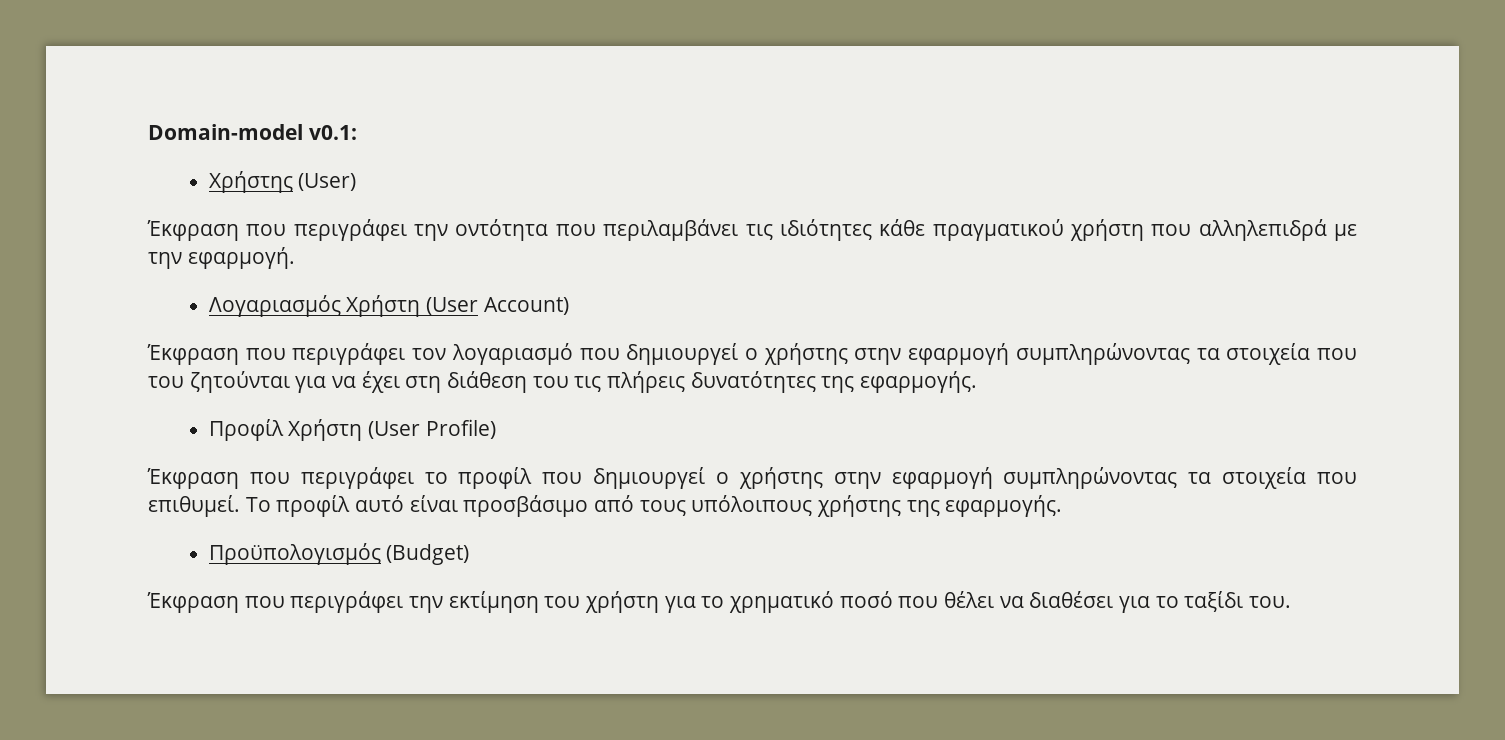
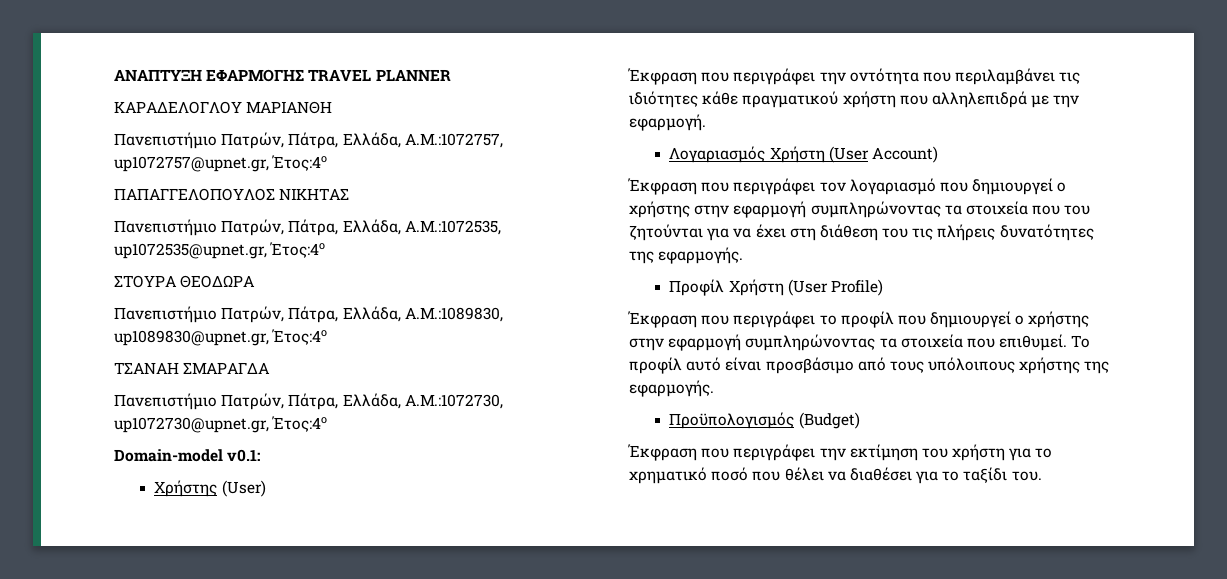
+ ΑΝΑΠΤΥΞΗ ΕΦΑΡΜΟΓΗΣ TRAVEL PLANNER
+ ΚΑΡΑΔΕΛΟΓΛΟΥ ΜΑΡΙΑΝΘΗ
+ Πανεπιστήμιο Πατρών, Πάτρα, Ελλάδα, Α.Μ.:1072757, up1072757@upnet.gr, Έτος:4ο
+ ΠΑΠΑΓΓΕΛΟΠΟΥΛΟΣ ΝΙΚΗΤΑΣ
+ Πανεπιστήμιο Πατρών, Πάτρα, Ελλάδα, Α.Μ.:1072535, up1072535@upnet.gr, Έτος:4ο
+ ΣΤΟΥΡΑ ΘΕΟΔΩΡΑ
+ Πανεπιστήμιο Πατρών, Πάτρα, Ελλάδα, Α.Μ.:1089830, up1089830@upnet.gr, Έτος:4ο
+ ΤΣΑΝΑΗ ΣΜΑΡΑΓΔΑ
+ Πανεπιστήμιο Πατρών, Πάτρα, Ελλάδα, Α.Μ.:1072730, up1072730@upnet.gr, Έτος:4ο

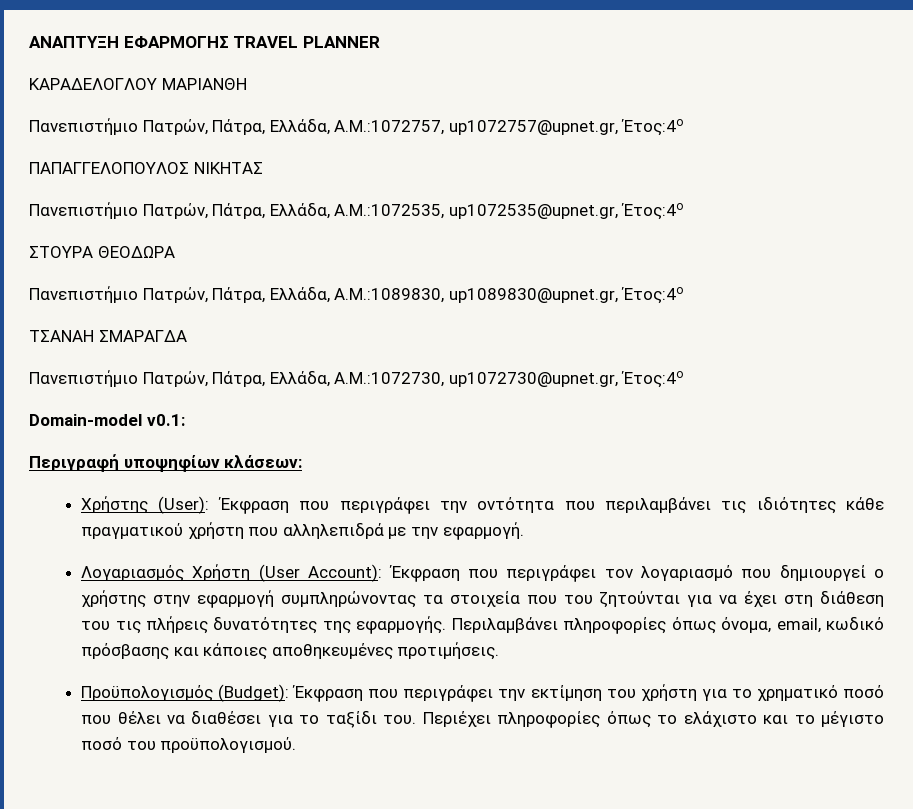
+ Περιγραφή υποψηφίων κλάσεων:
- Χρήστης (User)
- Έκφραση που περιγράφει την οντότητα που περιλαμβάνει τις ιδιότητες κάθε πραγματικού χρήστη που αλληλεπιδρά με την εφαρμογή.
+ Χρήστης (User): Έκφραση που περιγράφει την οντότητα που περιλαμβάνει τις ιδιότητες κάθε πραγματικού χρήστη που αλληλεπιδρά με την εφαρμογή.
- Λογαριασμός Χρήστη (User Account)
- Έκφραση που περιγράφει τον λογαριασμό που δημιουργεί ο χρήστης στην εφαρμογή συμπληρώνοντας τα στοιχεία που του ζητούνται για να έχει στη διάθεση του τις πλήρεις δυνατότητες της εφαρμογής.
- Προφίλ Χρήστη (User Profile)
- Έκφραση που περιγράφει το προφίλ που δημιουργεί ο χρήστης στην εφαρμογή συμπληρώνοντας τα στοιχεία που επιθυμεί. Το προφίλ αυτό είναι προσβάσιμο από τους υπόλοιπους χρήστης της εφαρμογής.
+ Λογαριασμός Χρήστη (User Account): Έκφραση που περιγράφει τον λογαριασμό που δημιουργεί ο χρήστης στην εφαρμογή συμπληρώνοντας τα στοιχεία που του ζητούνται για να έχει στη διάθεση του τις πλήρεις δυνατότητες της εφαρμογής. Περιλαμβάνει πληροφορίες όπως όνομα, email, κωδικό πρόσβασης και κάποιες αποθηκευμένες προτιμήσεις.
- Προϋπολογισμός (Budget)
- Έκφραση που περιγράφει την εκτίμηση του χρήστη για το χρηματικό ποσό που θέλει να διαθέσει για το ταξίδι του.
+ Προϋπολογισμός (Budget): Έκφραση που περιγράφει την εκτίμηση του χρήστη για το χρηματικό ποσό που θέλει να διαθέσει για το ταξίδι του.
+ Περιέχει πληροφορίες όπως το ελάχιστο και το μέγιστο ποσό του προϋπολογισμού.

